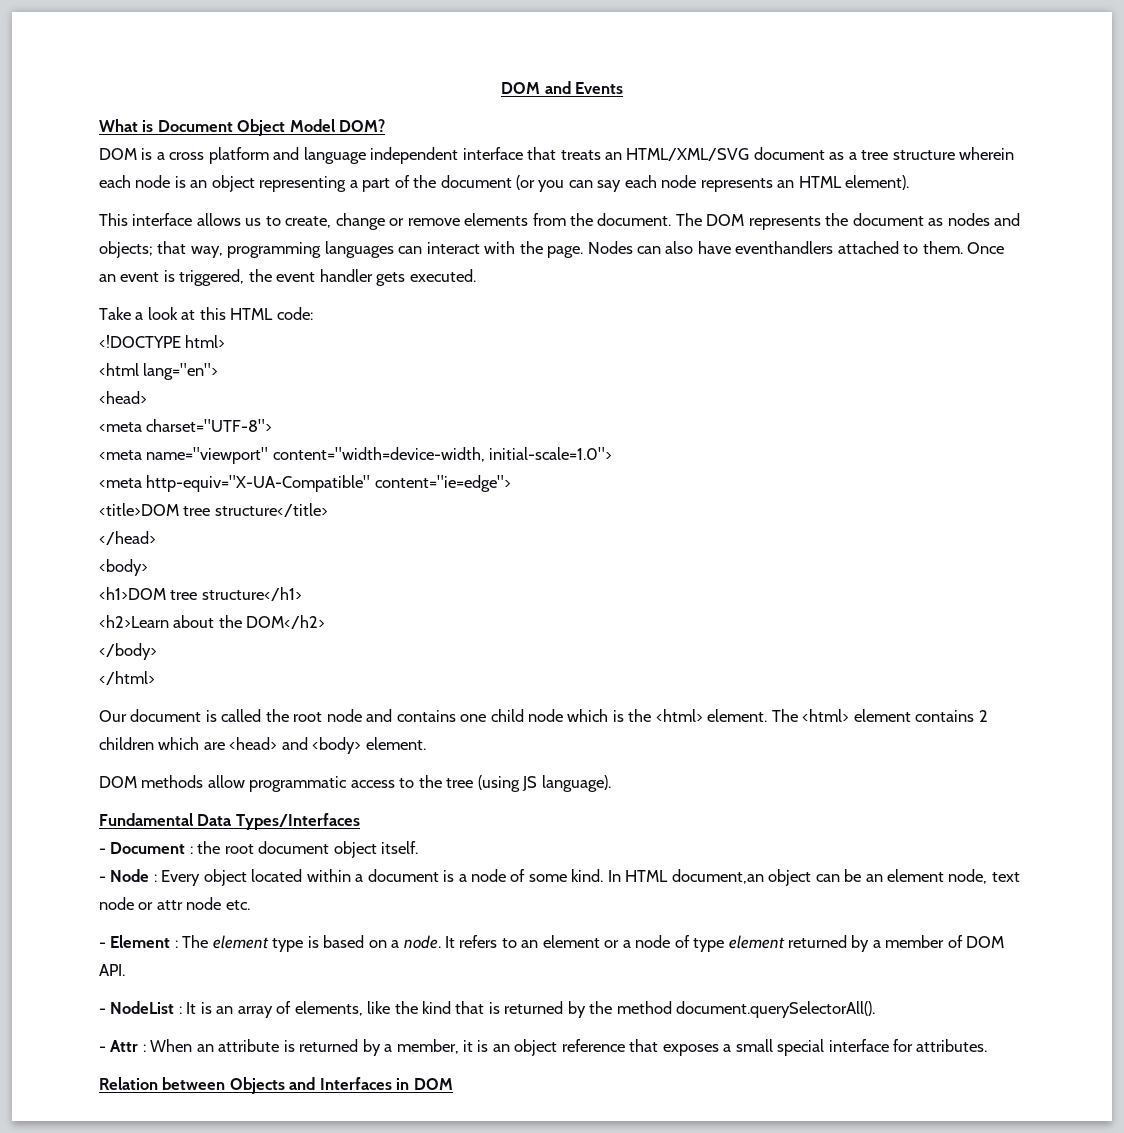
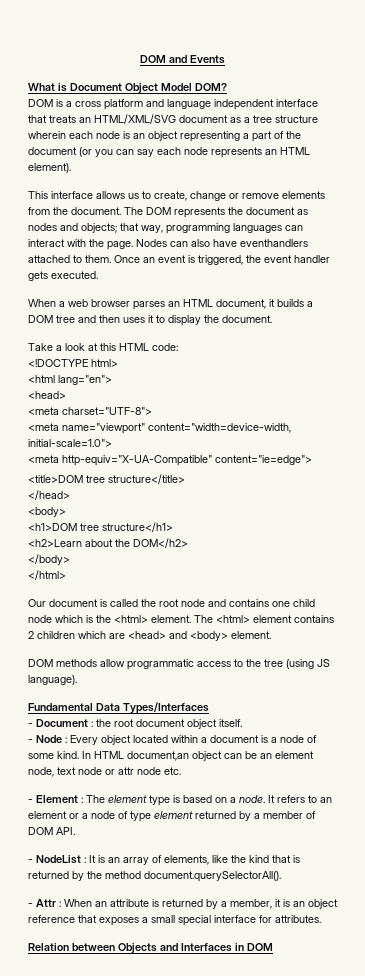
+ When a web browser parses an HTML document, it builds a DOM tree and then uses it to display the document.

